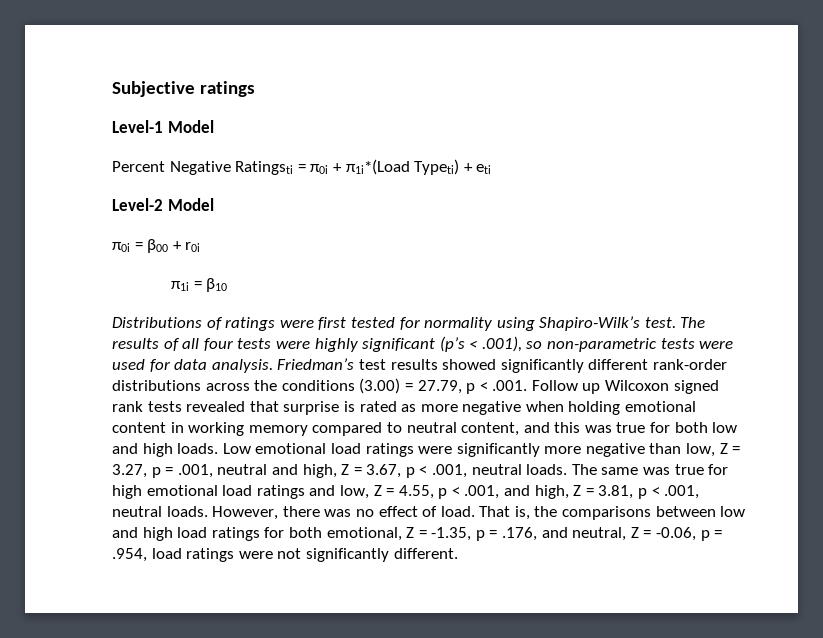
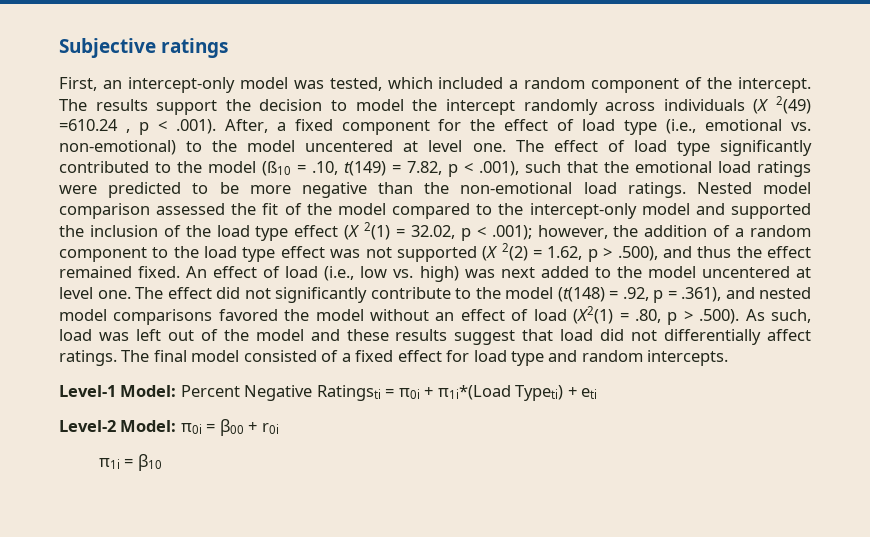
+ First, an intercept-only model was tested, which included a random component of the intercept. The results support the decision to model the intercept randomly across individuals (X 2(49) =610.24 , p < .001). After, a fixed component for the effect of load type (i.e., emotional vs. non-emotional) to the model uncentered at level one. The effect of load type significantly contributed to the model (ß10 = .10, t(149) = 7.82, p < .001), such that the emotional load ratings were predicted to be more negative than the non-emotional load ratings. Nested model comparison assessed the fit of the model compared to the intercept-only model and supported the inclusion of the load type effect (X 2(1) = 32.02, p < .001); however, the addition of a random component to the load type effect was not supported (X 2(2) = 1.62, p > .500), and thus the effect remained fixed. An effect of load (i.e., low vs. high) was next added to the model uncentered at level one. The effect did not significantly contribute to the model (t(148) = .92, p = .361), and nested model comparisons favored the model without an effect of load (X2(1) = .80, p > .500). As such, load was left out of the model and these results suggest that load did not differentially affect ratings. The final model consisted of a fixed effect for load type and random intercepts.
- Level-1 Model
- Percent Negative Ratingsti = π0i + π1i*(Load Typeti) + eti
+ Level-1 Model: Percent Negative Ratingsti = π0i + π1i*(Load Typeti) + eti
- Level-2 Model
- π0i = β00 + r0i
+ Level-2 Model: π0i = β00 + r0i
- Distributions of ratings were first tested for normality using Shapiro-Wilk’s test. The results of all four tests were highly significant (p’s < .001), so non-parametric tests were used for data analysis. Friedman’s test results showed significantly different rank-order distributions across the conditions (3.00) = 27.79, p < .001. Follow up Wilcoxon signed rank tests revealed that surprise is rated as more negative when holding emotional content in working memory compared to neutral content, and this was true for both low and high loads. Low emotional load ratings were significantly more negative than low, Z = 3.27, p = .001, neutral and high, Z = 3.67, p < .001, neutral loads. The same was true for high emotional load ratings and low, Z = 4.55, p < .001, and high, Z = 3.81, p < .001, neutral loads. However, there was no effect of load. That is, the comparisons between low and high load ratings for both emotional, Z = -1.35, p = .176, and neutral, Z = -0.06, p = .954, load ratings were not significantly different.

